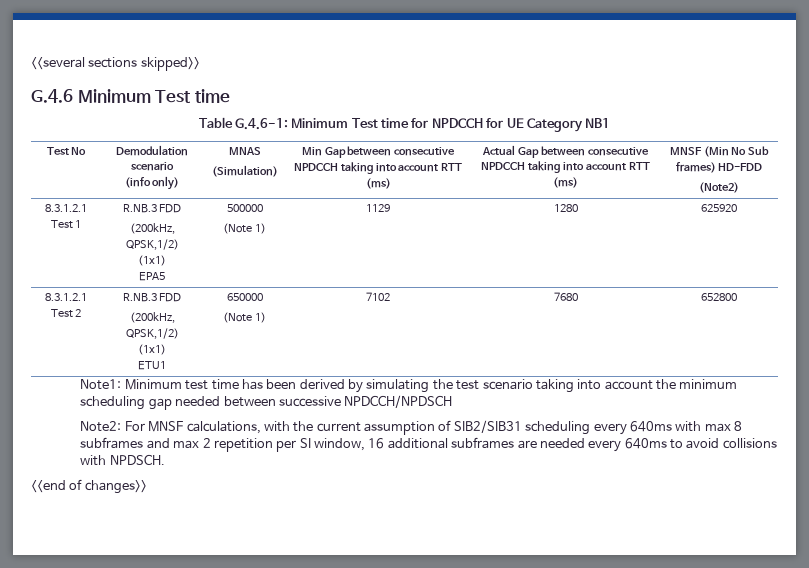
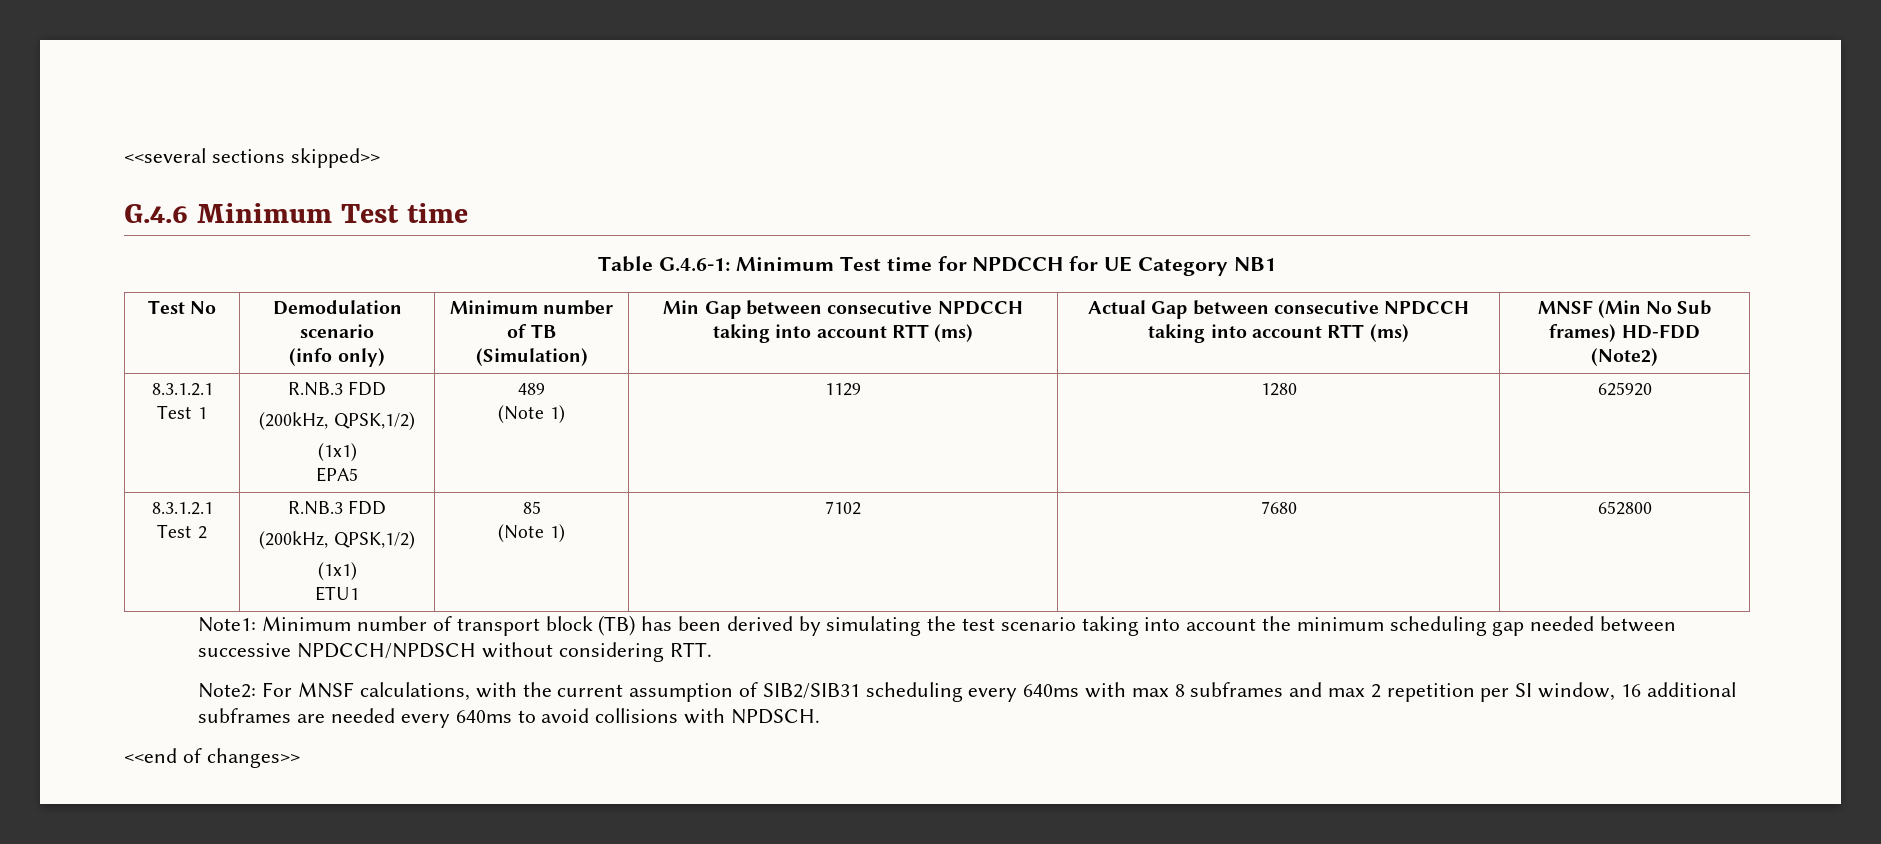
  Test No | Demodulation scenario
- (info only) | MNAS
+ (info only) | Minimum number of TB
  8.3.1.2.1 Test 1 | R.NB.3 FDD
  (200kHz, QPSK,1/2)
  (1x1)
- EPA5 | 500000
+ EPA5 | 489
  8.3.1.2.1 Test 2 | R.NB.3 FDD
  (200kHz, QPSK,1/2)
  (1x1)
- ETU1 | 650000
+ ETU1 | 85
- Note1: Minimum test time has been derived by simulating the test scenario taking into account the minimum scheduling gap needed between successive NPDCCH/NPDSCH
+ Note1: Minimum number of transport block (TB) has been derived by simulating the test scenario taking into account the minimum scheduling gap needed between successive NPDCCH/NPDSCH without considering RTT.

